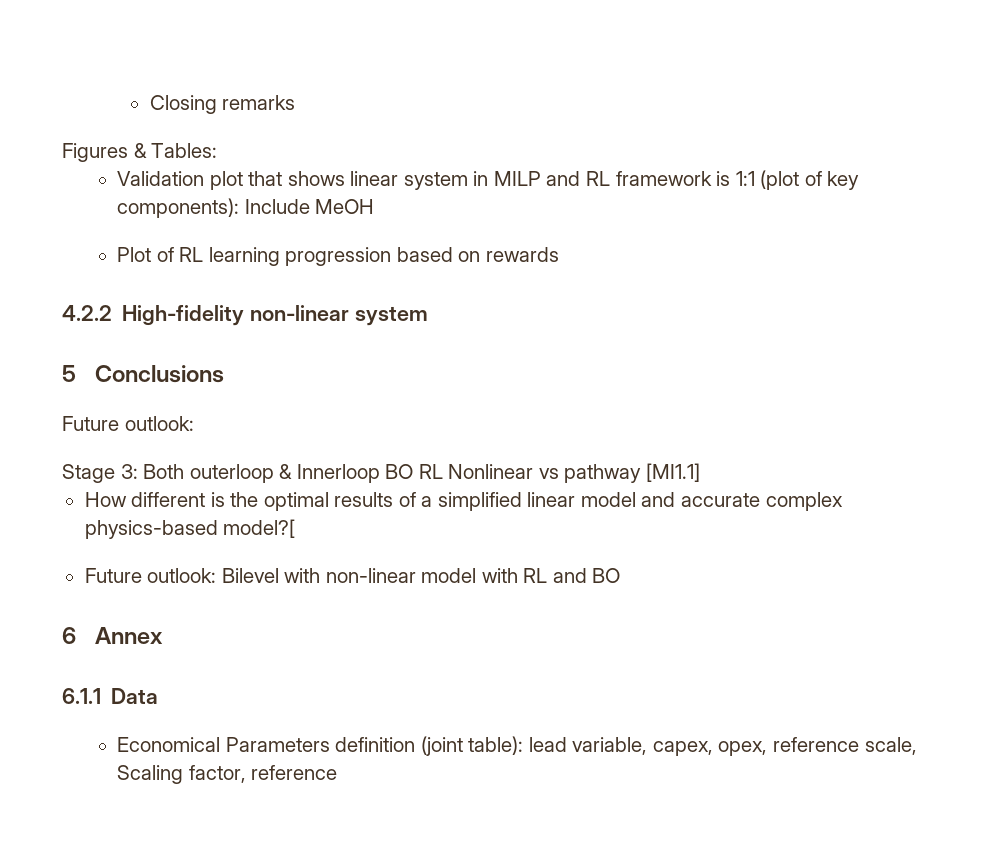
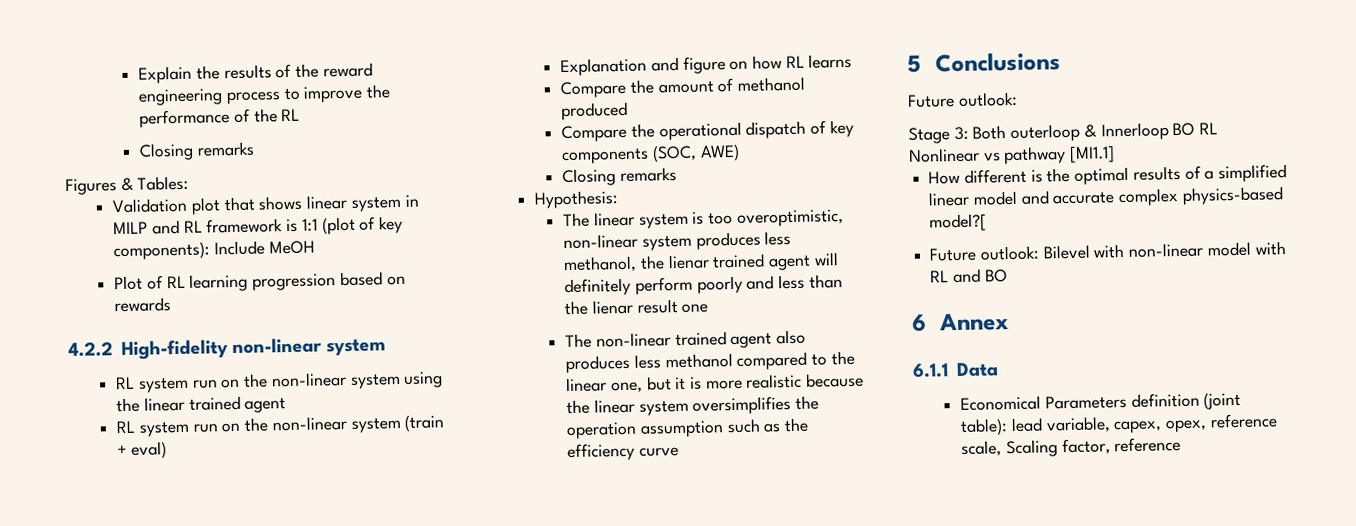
+ Explain the results of the reward engineering process to improve the performance of the RL
+ RL system run on the non-linear system using the linear trained agent
+ RL system run on the non-linear system (train + eval)
+ Explanation and figure on how RL learns
+ Compare the amount of methanol produced
+ Compare the operational dispatch of key components (SOC, AWE)
+ Closing remarks
+ Hypothesis:
+ The linear system is too overoptimistic, non-linear system produces less methanol, the lienar trained agent will definitely perform poorly and less than the lienar result one
+ The non-linear trained agent also produces less methanol compared to the linear one, but it is more realistic because the linear system oversimplifies the operation assumption such as the efficiency curve

